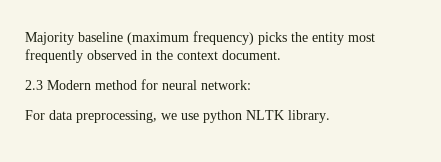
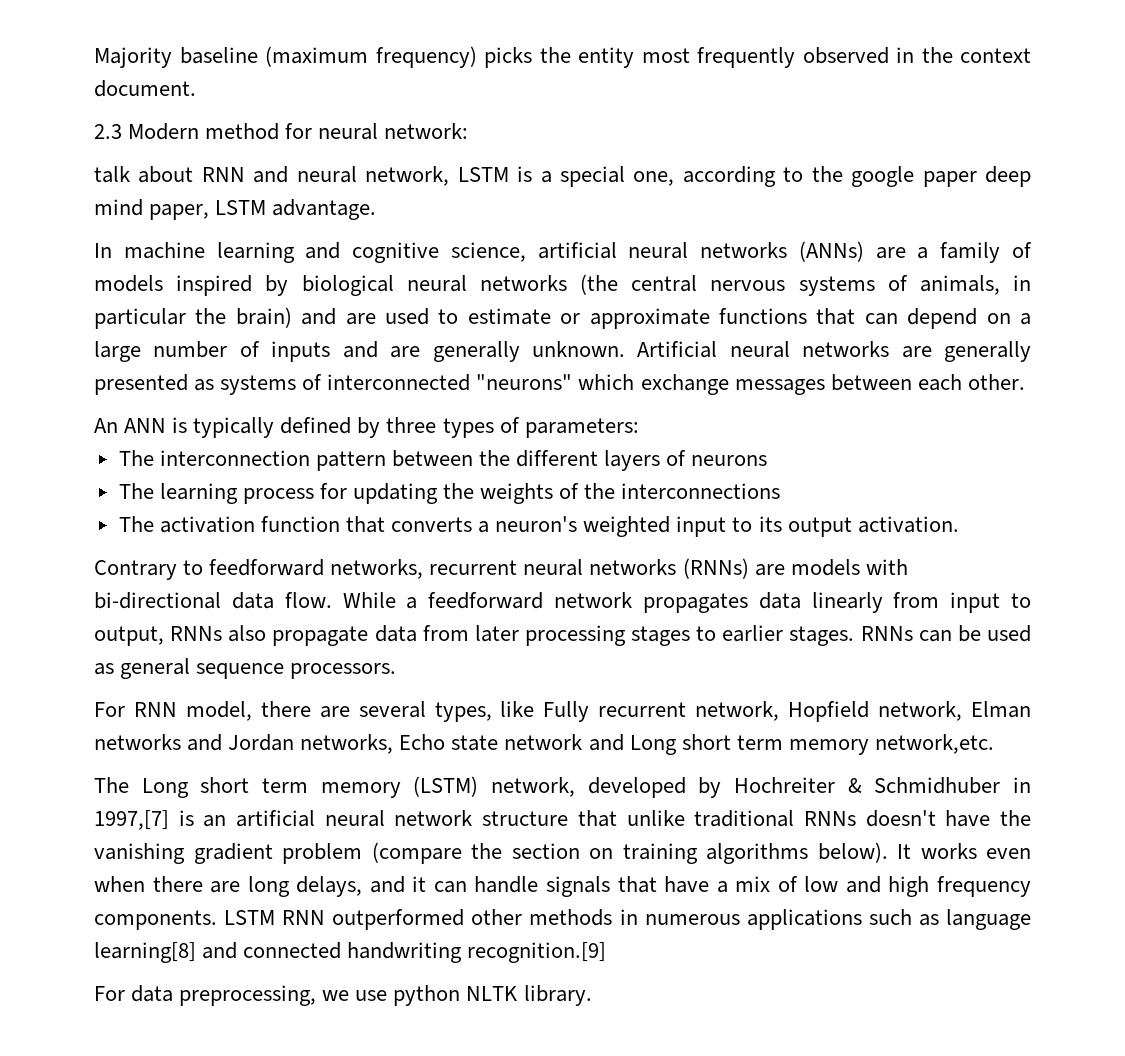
+ talk about RNN and neural network, LSTM is a special one, according to the google paper deep mind paper, LSTM advantage.
+ In machine learning and cognitive science, artificial neural networks (ANNs) are a family of models inspired by biological neural networks (the central nervous systems of animals, in particular the brain) and are used to estimate or approximate functions that can depend on a large number of inputs and are generally unknown. Artificial neural networks are generally presented as systems of interconnected "neurons" which exchange messages between each other.
+ An ANN is typically defined by three types of parameters:
+ The interconnection pattern between the different layers of neurons
+ The learning process for updating the weights of the interconnections
+ The activation function that converts a neuron's weighted input to its output activation.
+ Contrary to feedforward networks, recurrent neural networks (RNNs) are models with bi-directional data flow. While a feedforward network propagates data linearly from input to output, RNNs also propagate data from later processing stages to earlier stages. RNNs can be used as general sequence processors.
+ For RNN model, there are several types, like Fully recurrent network, Hopfield network, Elman networks and Jordan networks, Echo state network and Long short term memory network,etc.
+ The Long short term memory (LSTM) network, developed by Hochreiter & Schmidhuber in 1997,[7] is an artificial neural network structure that unlike traditional RNNs doesn't have the vanishing gradient problem (compare the section on training algorithms below). It works even when there are long delays, and it can handle signals that have a mix of low and high frequency components. LSTM RNN outperformed other methods in numerous applications such as language learning[8] and connected handwriting recognition.[9]

